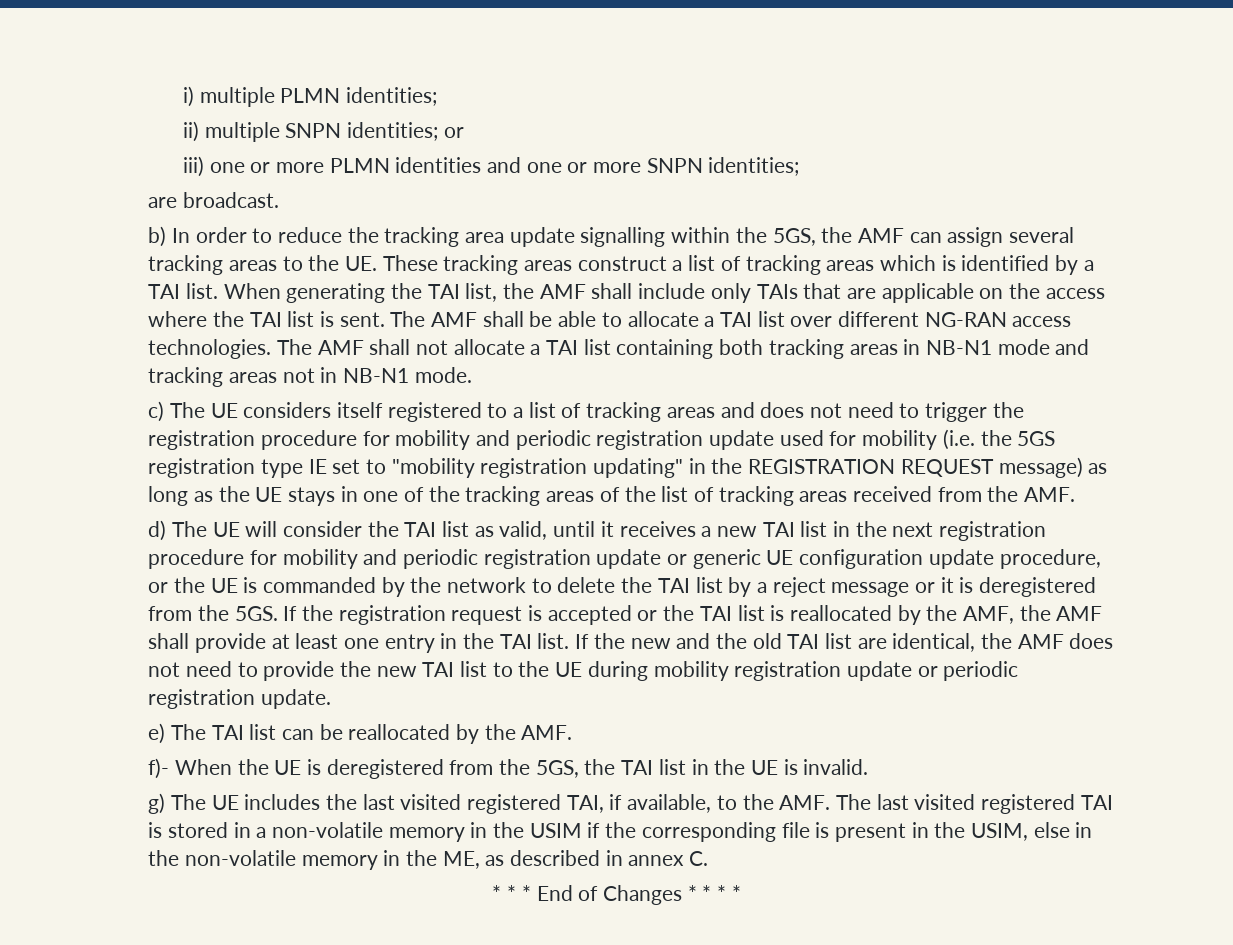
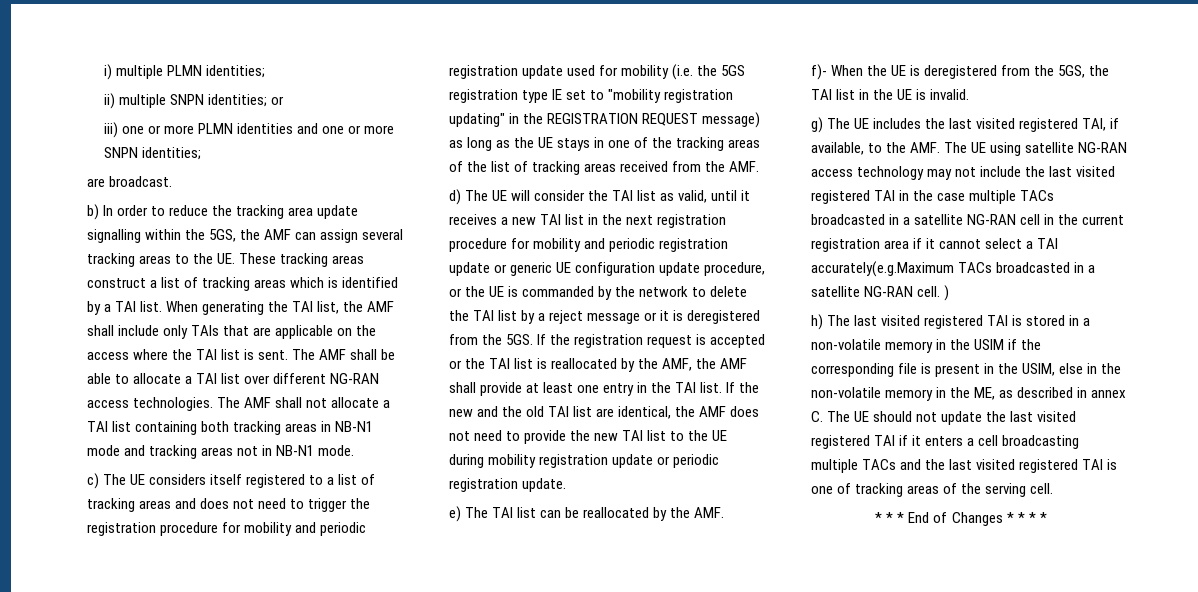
- g) The UE includes the last visited registered TAI, if available, to the AMF. The last visited registered TAI is stored in a non-volatile memory in the USIM if the corresponding file is present in the USIM, else in the non-volatile memory in the ME, as described in annex C.
+ g) The UE includes the last visited registered TAI, if available, to the AMF. The UE using satellite NG-RAN access technology may not include the last visited registered TAI in the case multiple TACs broadcasted in a satellite NG-RAN cell in the current registration area if it cannot select a TAI accurately(e.g.Maximum TACs broadcasted in a satellite NG-RAN cell. )
+ h) The last visited registered TAI is stored in a non-volatile memory in the USIM if the corresponding file is present in the USIM, else in the non-volatile memory in the ME, as described in annex C. The UE should not update the last visited registered TAI if it enters a cell broadcasting multiple TACs and the last visited registered TAI is one of tracking areas of the serving cell.

